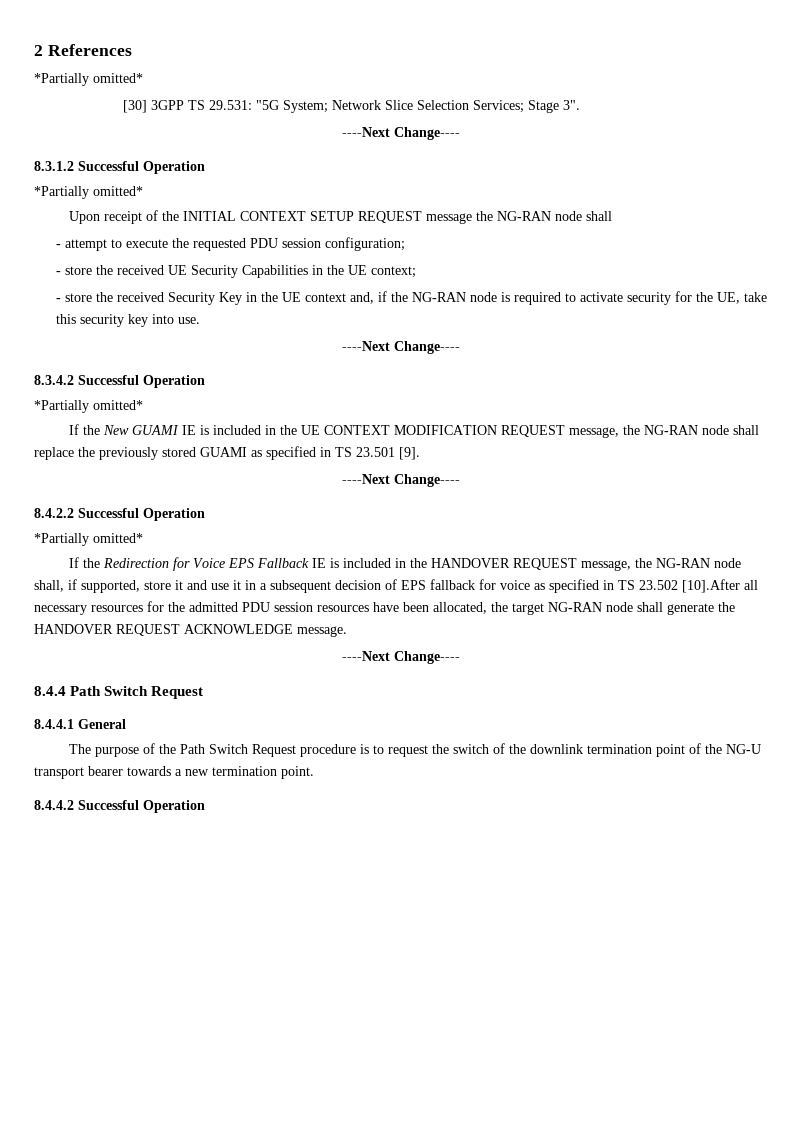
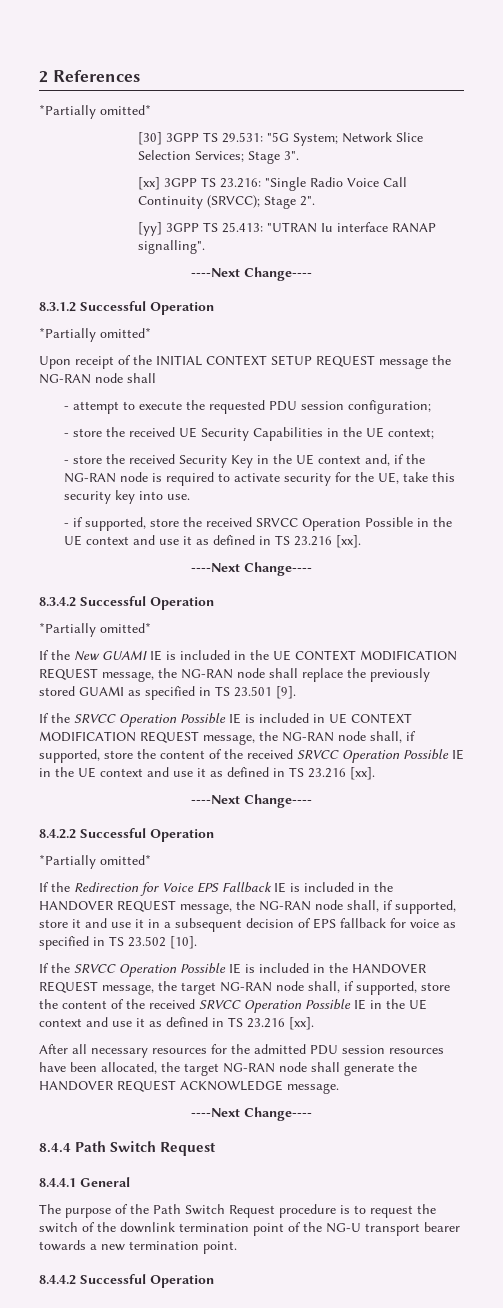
+ [xx] 3GPP TS 23.216: "Single Radio Voice Call Continuity (SRVCC); Stage 2".
+ [yy] 3GPP TS 25.413: "UTRAN Iu interface RANAP signalling".
+ - if supported, store the received SRVCC Operation Possible in the UE context and use it as defined in TS 23.216 [xx].
+ If the SRVCC Operation Possible IE is included in UE CONTEXT MODIFICATION REQUEST message, the NG-RAN node shall, if supported, store the content of the received SRVCC Operation Possible IE in the UE context and use it as defined in TS 23.216 [xx].
- If the Redirection for Voice EPS Fallback IE is included in the HANDOVER REQUEST message, the NG-RAN node shall, if supported, store it and use it in a subsequent decision of EPS fallback for voice as specified in TS 23.502 [10].After all necessary resources for the admitted PDU session resources have been allocated, the target NG-RAN node shall generate the HANDOVER REQUEST ACKNOWLEDGE message.
+ If the Redirection for Voice EPS Fallback IE is included in the HANDOVER REQUEST message, the NG-RAN node shall, if supported, store it and use it in a subsequent decision of EPS fallback for voice as specified in TS 23.502 [10].
+ If the SRVCC Operation Possible IE is included in the HANDOVER REQUEST message, the target NG-RAN node shall, if supported, store the content of the received SRVCC Operation Possible IE in the UE context and use it as defined in TS 23.216 [xx].
+ After all necessary resources for the admitted PDU session resources have been allocated, the target NG-RAN node shall generate the HANDOVER REQUEST ACKNOWLEDGE message.

